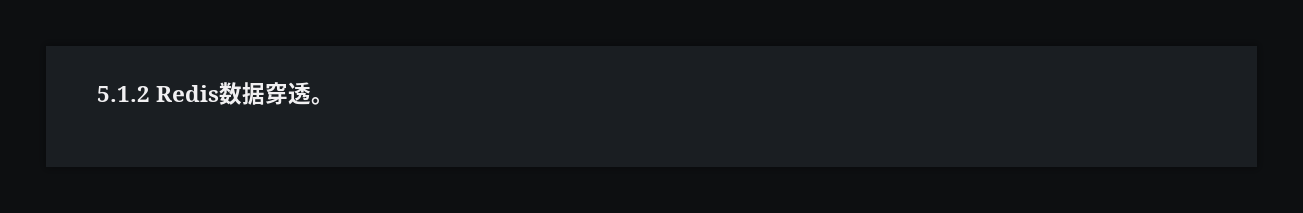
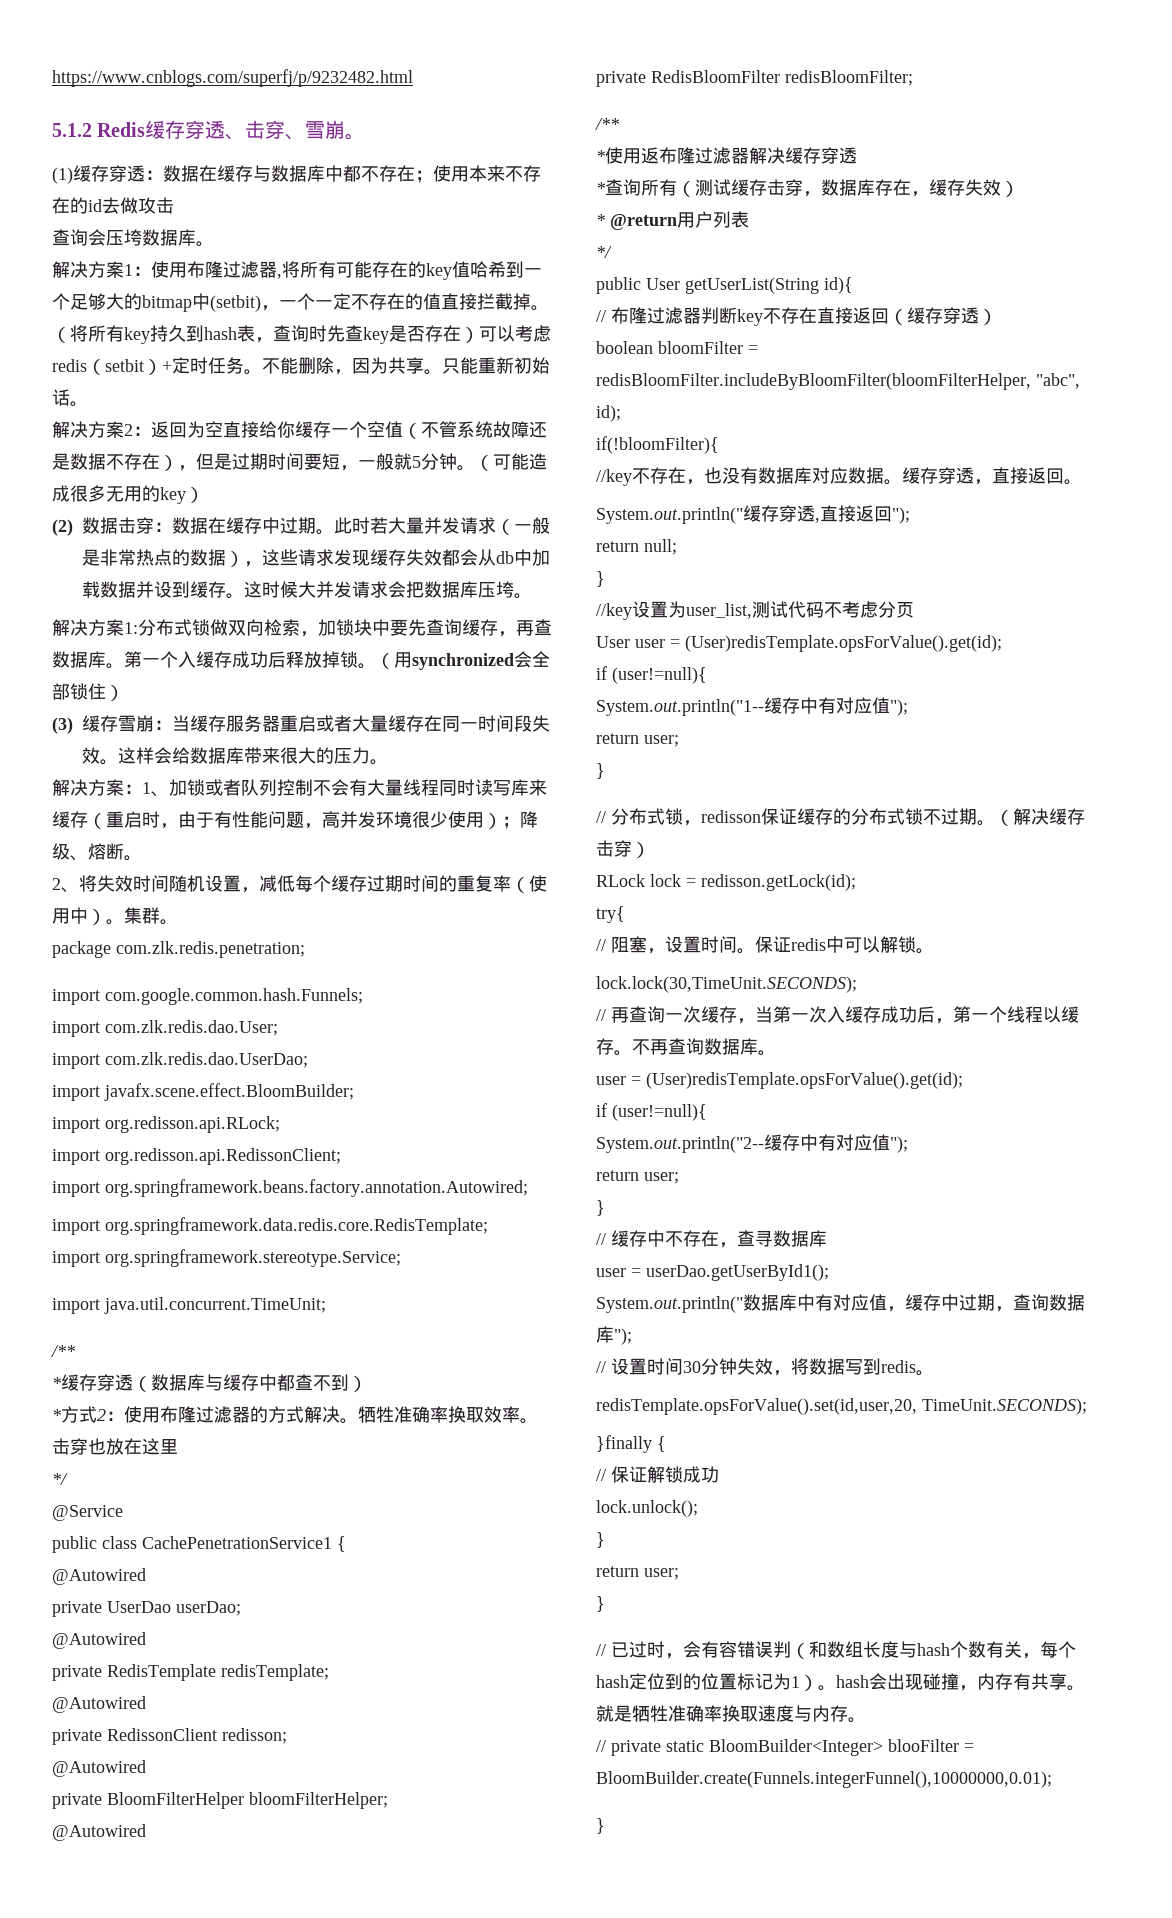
+ https://www.cnblogs.com/superfj/p/9232482.html
- 5.1.2 Redis数据穿透。
+ 5.1.2 Redis缓存穿透、击穿、雪崩。
+ (1)缓存穿透：数据在缓存与数据库中都不存在；使用本来不存在的id去做攻击
+ 查询会压垮数据库。
+ 解决方案1：使用布隆过滤器,将所有可能存在的key值哈希到一个足够大的bitmap中(setbit)，一个一定不存在的值直接拦截掉。（将所有key持久到hash表，查询时先查key是否存在）可以考虑redis（setbit）+定时任务。不能删除，因为共享。只能重新初始话。
+ 解决方案2：返回为空直接给你缓存一个空值（不管系统故障还是数据不存在），但是过期时间要短，一般就5分钟。（可能造成很多无用的key）
+ (2)数据击穿：数据在缓存中过期。此时若大量并发请求（一般是非常热点的数据），这些请求发现缓存失效都会从db中加载数据并设到缓存。这时候大并发请求会把数据库压垮。
+ 解决方案1:分布式锁做双向检索，加锁块中要先查询缓存，再查数据库。第一个入缓存成功后释放掉锁。（用synchronized会全部锁住）
+ (3)缓存雪崩：当缓存服务器重启或者大量缓存在同一时间段失效。这样会给数据库带来很大的压力。
+ 解决方案：1、加锁或者队列控制不会有大量线程同时读写库来缓存（重启时，由于有性能问题，高并发环境很少使用）；降级、熔断。
+ 2、将失效时间随机设置，减低每个缓存过期时间的重复率（使用中）。集群。
+ package com.zlk.redis.penetration;
+ import com.google.common.hash.Funnels;
+ import com.zlk.redis.dao.User;
+ import com.zlk.redis.dao.UserDao;
+ import javafx.scene.effect.BloomBuilder;
+ import org.redisson.api.RLock;
+ import org.redisson.api.RedissonClient;
+ import org.springframework.beans.factory.annotation.Autowired;
+ import org.springframework.data.redis.core.RedisTemplate;
+ import org.springframework.stereotype.Service;
+ import java.util.concurrent.TimeUnit;
+ /**
+ *缓存穿透（数据库与缓存中都查不到）
+ *方式2：使用布隆过滤器的方式解决。牺牲准确率换取效率。击穿也放在这里
+ */
+ @Service
+ public class CachePenetrationService1 {
+ @Autowired
+ private UserDao userDao;
+ @Autowired
+ private RedisTemplate redisTemplate;
+ @Autowired
+ private RedissonClient redisson;
+ @Autowired
+ private BloomFilterHelper bloomFilterHelper;
+ @Autowired
+ private RedisBloomFilter redisBloomFilter;
+ /**
+ *使用返布隆过滤器解决缓存穿透
+ *查询所有（测试缓存击穿，数据库存在，缓存失效）
+ * @return用户列表
+ */
+ public User getUserList(String id){
+ // 布隆过滤器判断key不存在直接返回（缓存穿透）
+ boolean bloomFilter = redisBloomFilter.includeByBloomFilter(bloomFilterHelper, "abc", id);
+ if(!bloomFilter){
+ //key不存在，也没有数据库对应数据。缓存穿透，直接返回。
+ System.out.println("缓存穿透,直接返回");
+ return null;
+ }
+ //key设置为user_list,测试代码不考虑分页
+ User user = (User)redisTemplate.opsForValue().get(id);
+ if (user!=null){
+ System.out.println("1--缓存中有对应值");
+ return user;
+ }
+ // 分布式锁，redisson保证缓存的分布式锁不过期。（解决缓存击穿）
+ RLock lock = redisson.getLock(id);
+ try{
+ // 阻塞，设置时间。保证redis中可以解锁。
+ lock.lock(30,TimeUnit.SECONDS);
+ // 再查询一次缓存，当第一次入缓存成功后，第一个线程以缓存。不再查询数据库。
+ user = (User)redisTemplate.opsForValue().get(id);
+ if (user!=null){
+ System.out.println("2--缓存中有对应值");
+ return user;
+ }
+ // 缓存中不存在，查寻数据库
+ user = userDao.getUserById1();
+ System.out.println("数据库中有对应值，缓存中过期，查询数据库");
+ // 设置时间30分钟失效，将数据写到redis。
+ redisTemplate.opsForValue().set(id,user,20, TimeUnit.SECONDS);
+ }finally {
+ // 保证解锁成功
+ lock.unlock();
+ }
+ return user;
+ }
+ // 已过时，会有容错误判（和数组长度与hash个数有关，每个hash定位到的位置标记为1）。hash会出现碰撞，内存有共享。就是牺牲准确率换取速度与内存。
+ // private static BloomBuilder<Integer> blooFilter = BloomBuilder.create(Funnels.integerFunnel(),10000000,0.01);
+ }

